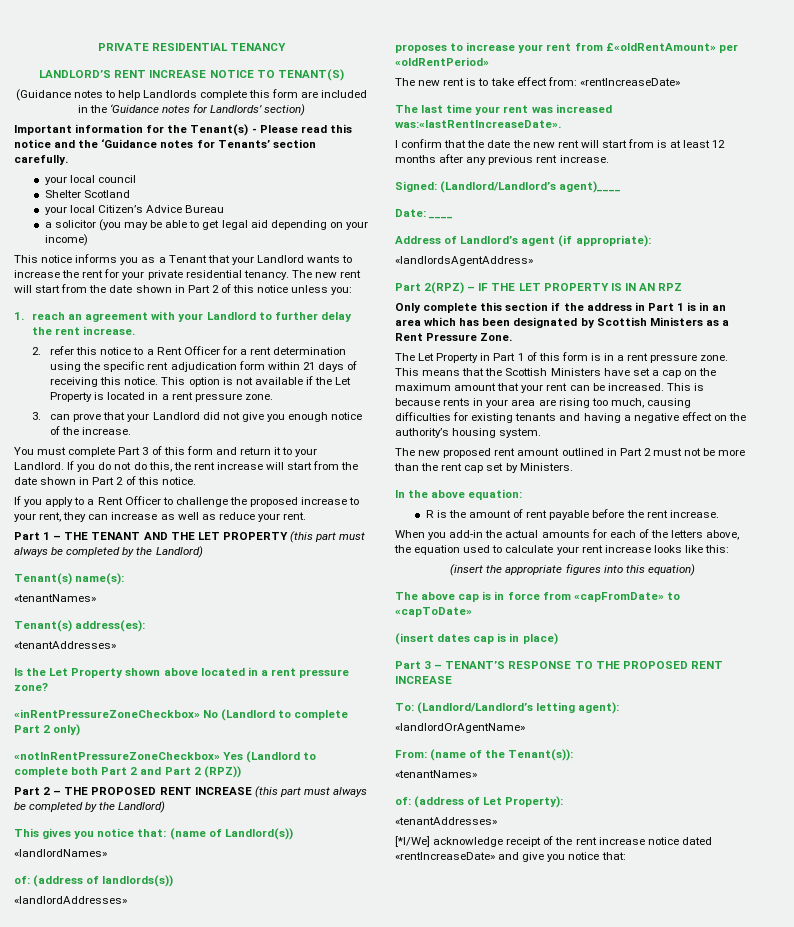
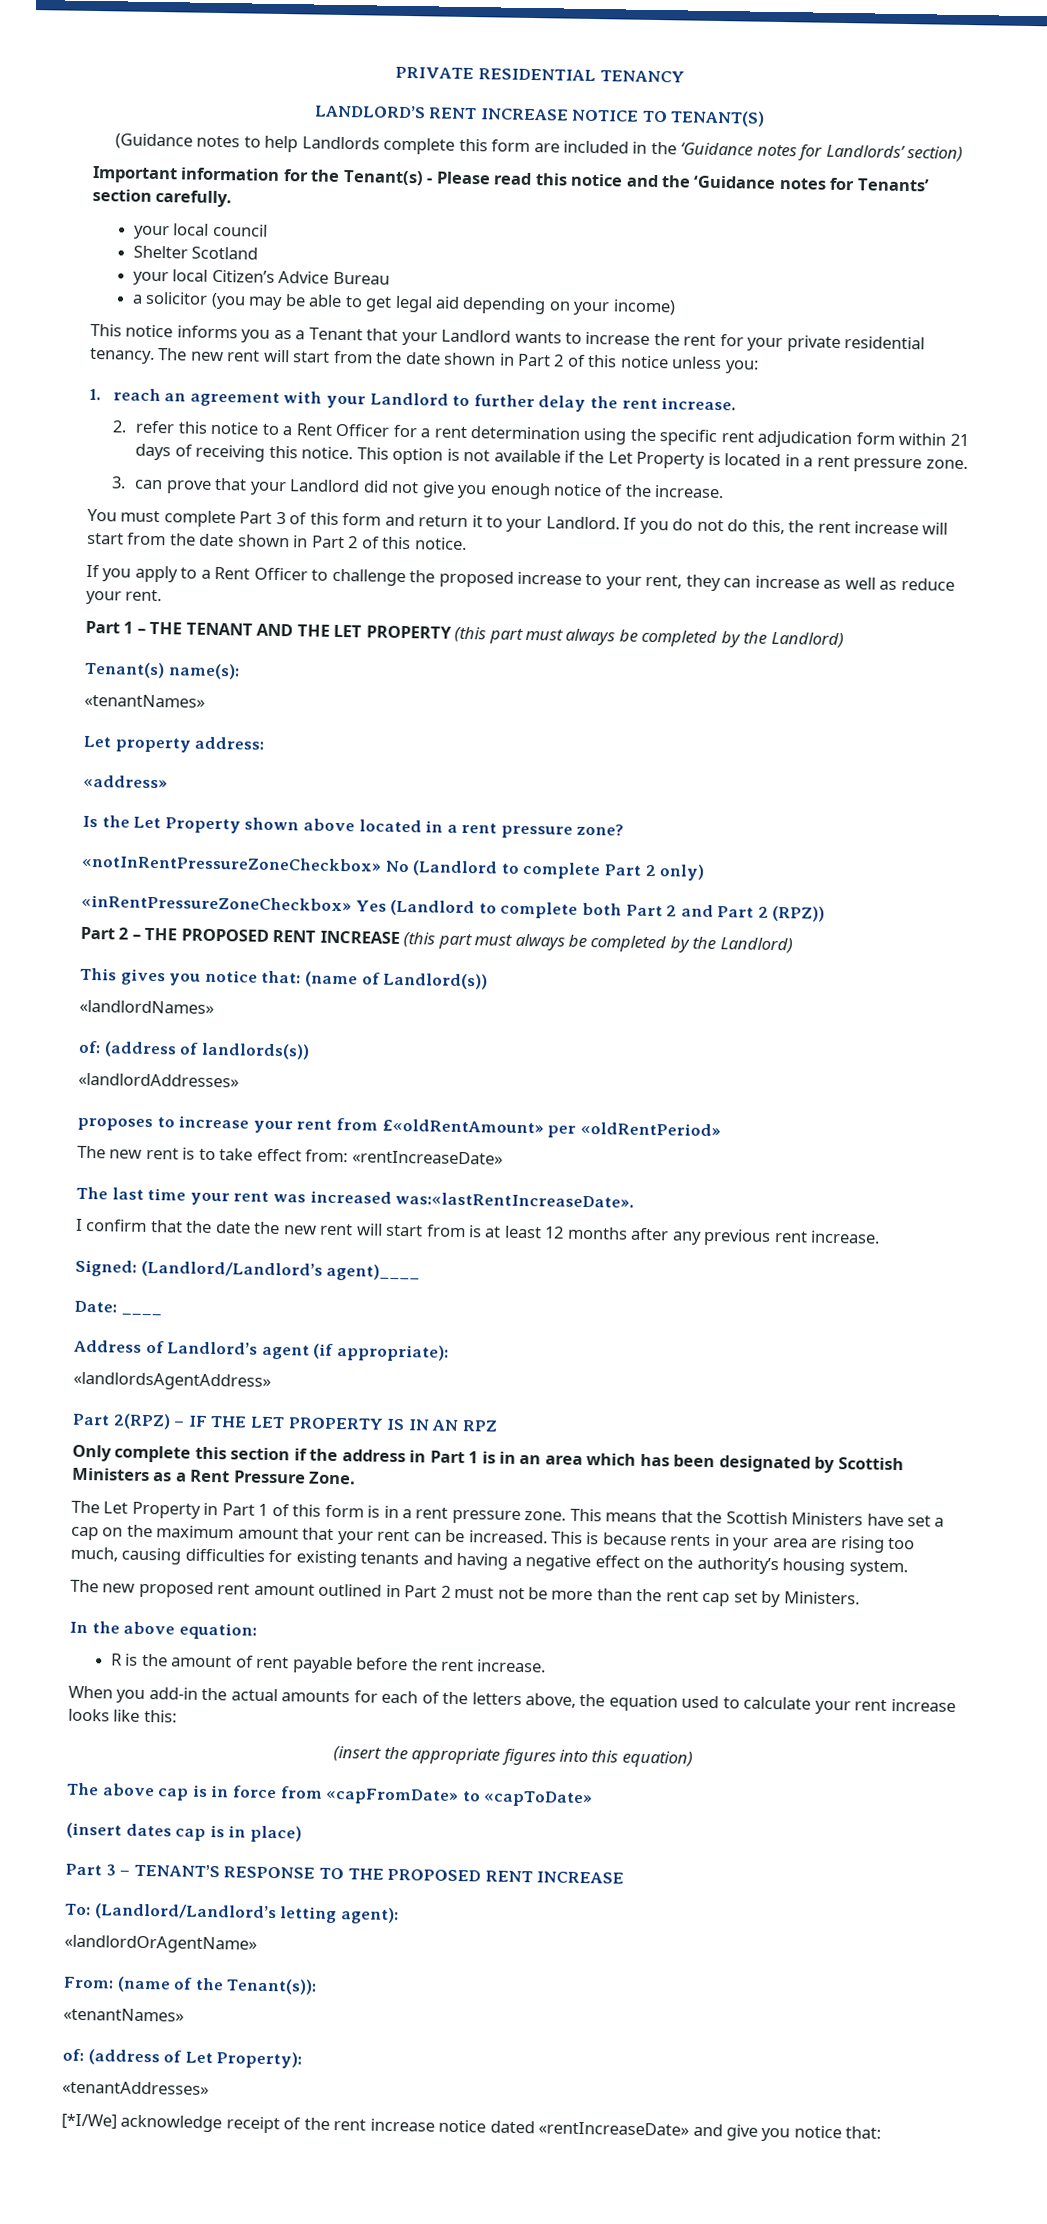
- Tenant(s) address(es):
- «tenantAddresses»
+ Let property address:
+ «address»
- «inRentPressureZoneCheckbox» No (Landlord to complete Part 2 only)
+ «notInRentPressureZoneCheckbox» No (Landlord to complete Part 2 only)
- «notInRentPressureZoneCheckbox» Yes (Landlord to complete both Part 2 and Part 2 (RPZ))
+ «inRentPressureZoneCheckbox» Yes (Landlord to complete both Part 2 and Part 2 (RPZ))

